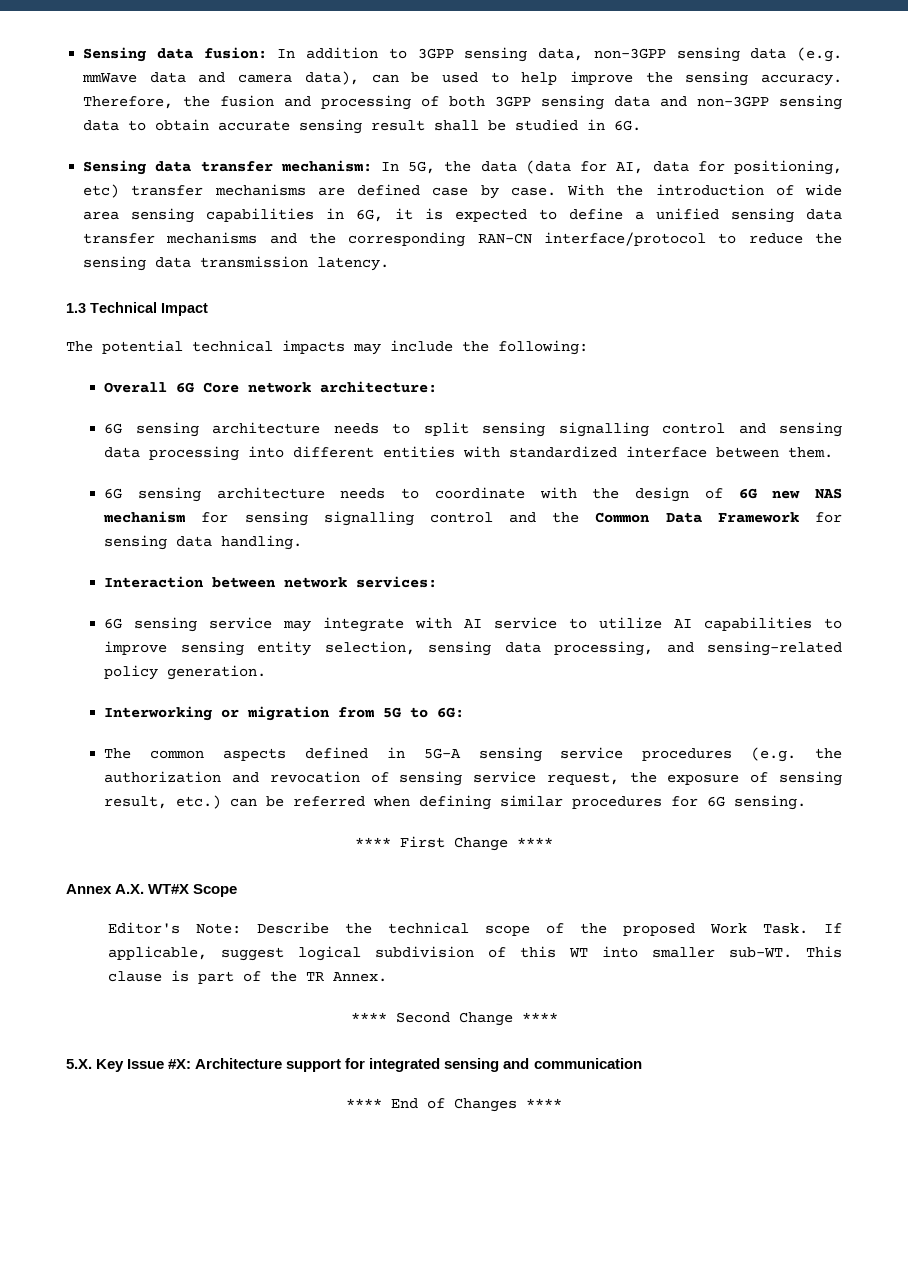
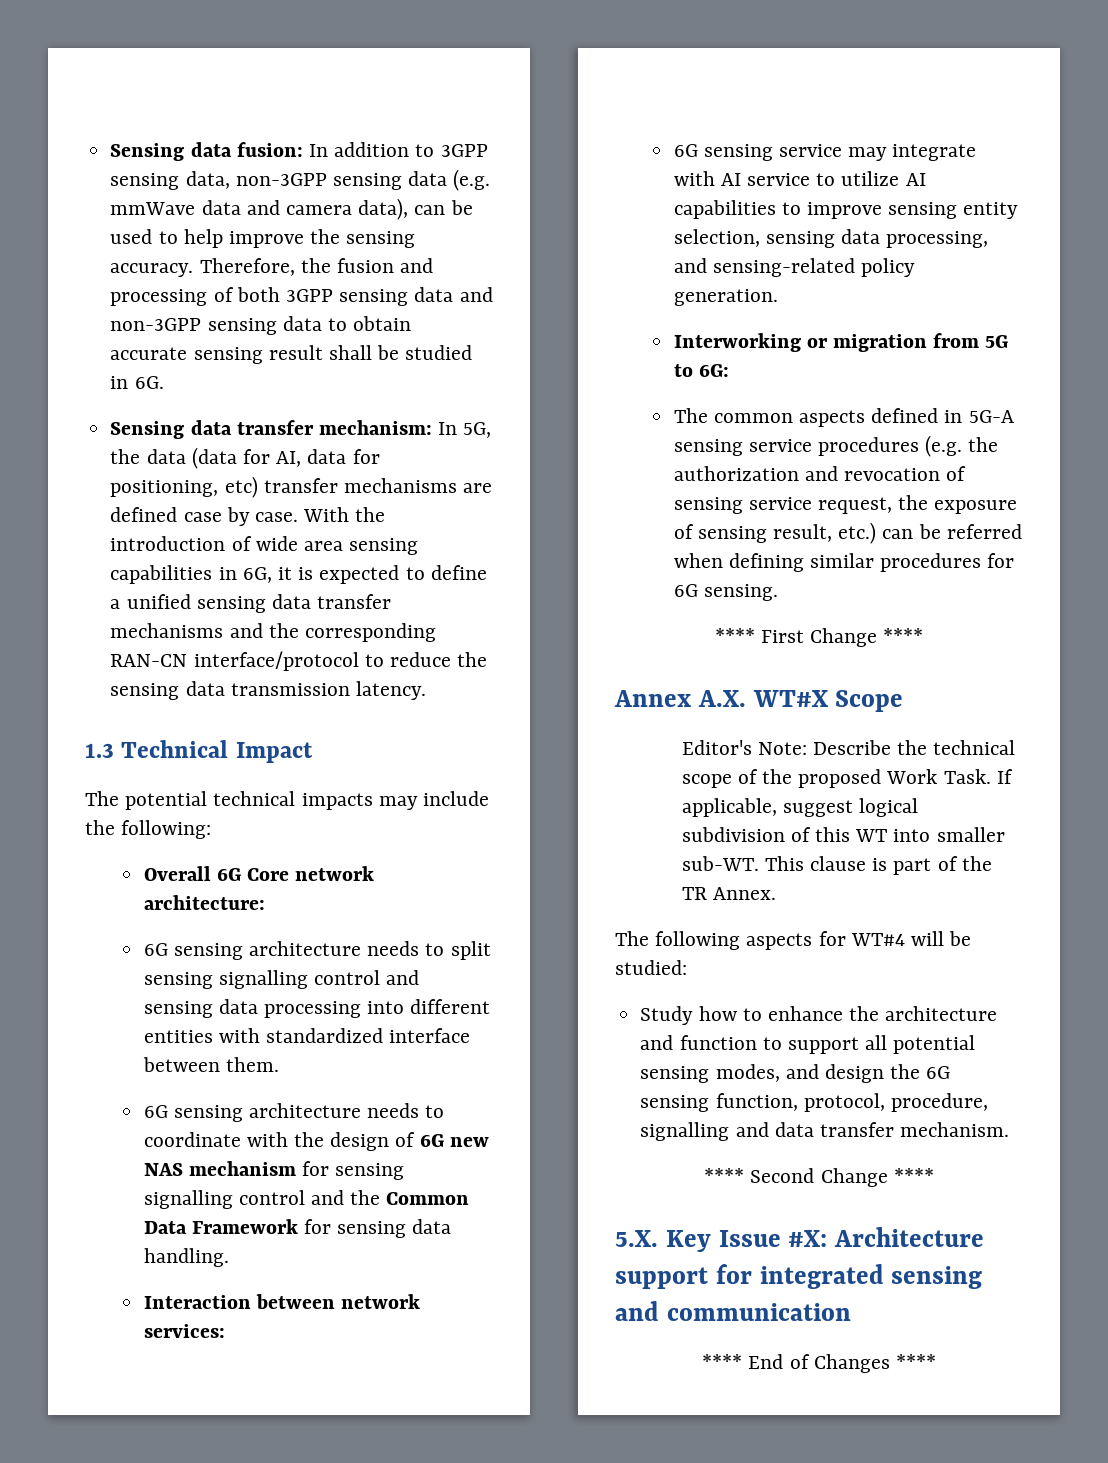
+ The following aspects for WT#4 will be studied:
+ Study how to enhance the architecture and function to support all potential sensing modes, and design the 6G sensing function, protocol, procedure, signalling and data transfer mechanism.

